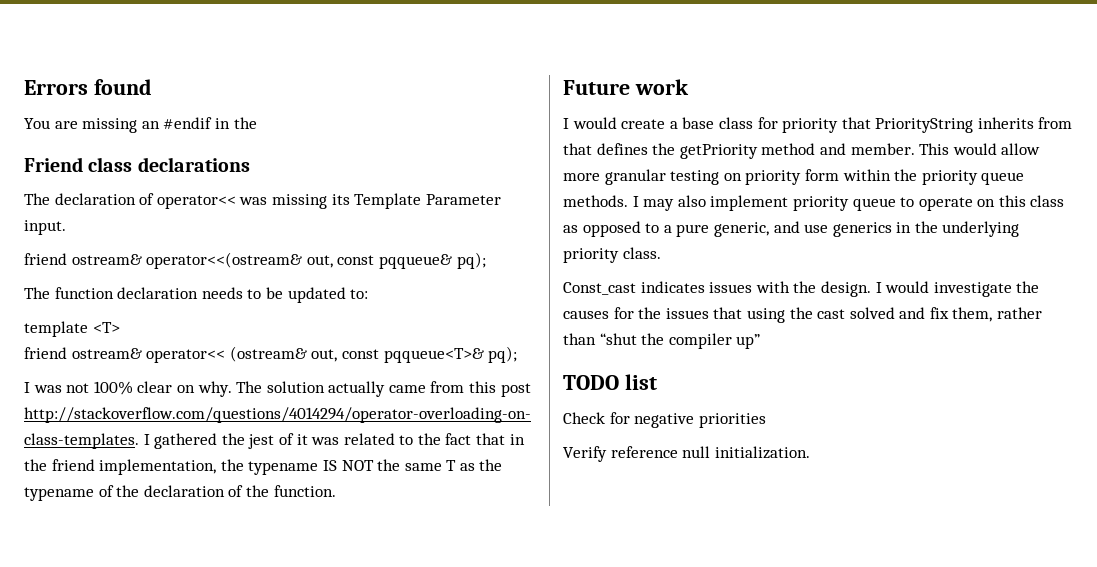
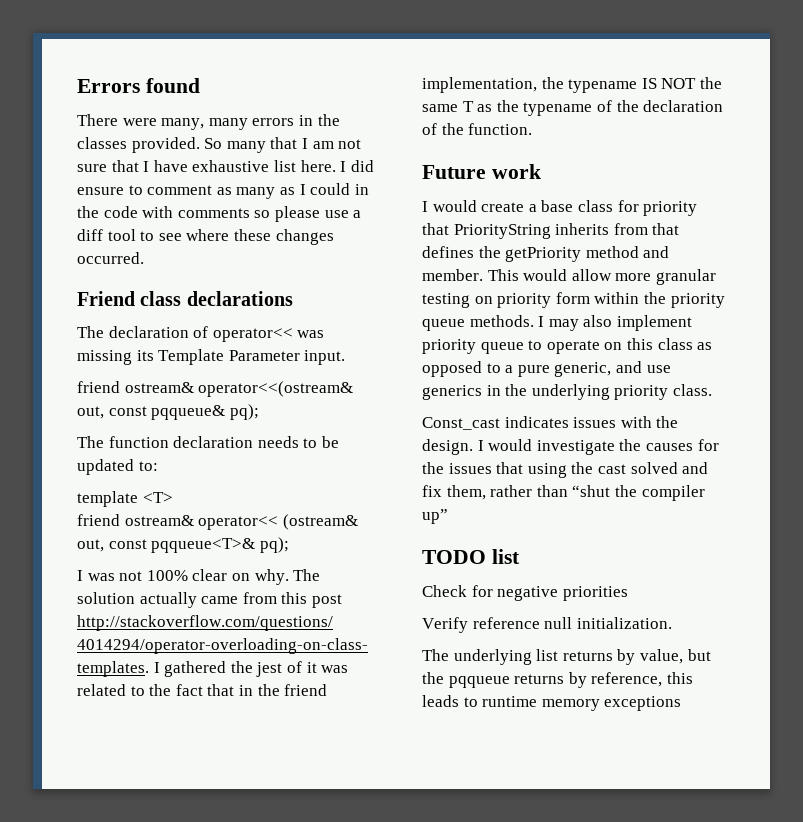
- You are missing an #endif in the
+ There were many, many errors in the classes provided. So many that I am not sure that I have exhaustive list here. I did ensure to comment as many as I could in the code with comments so please use a diff tool to see where these changes occurred.
+ The underlying list returns by value, but the pqqueue returns by reference, this leads to runtime memory exceptions

